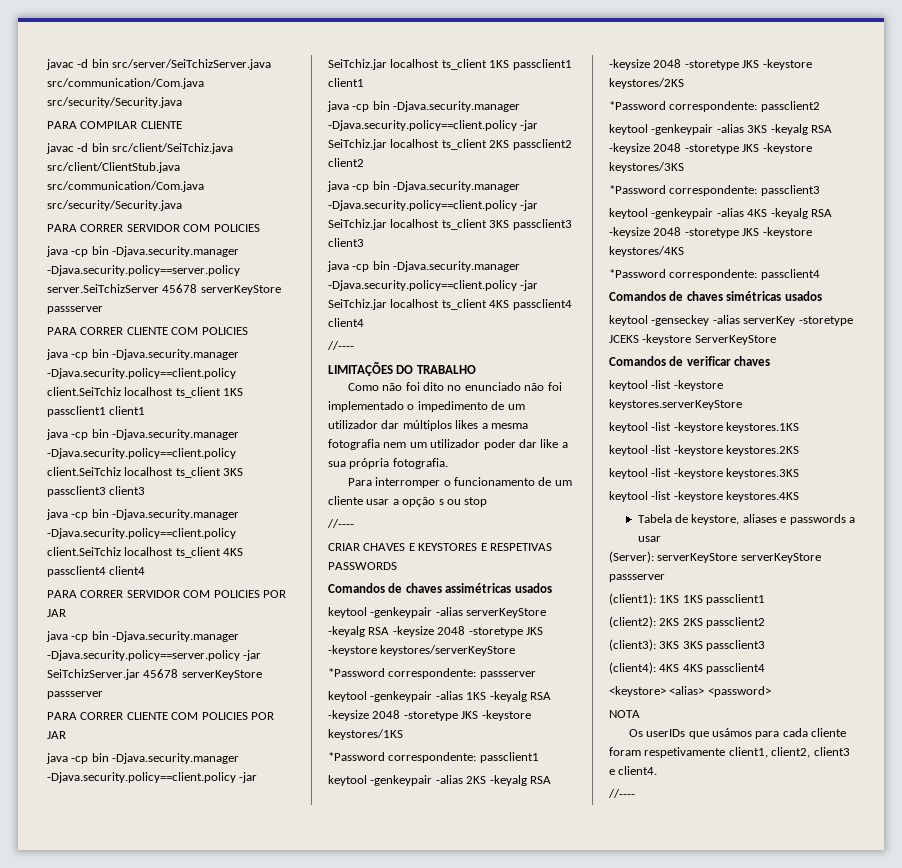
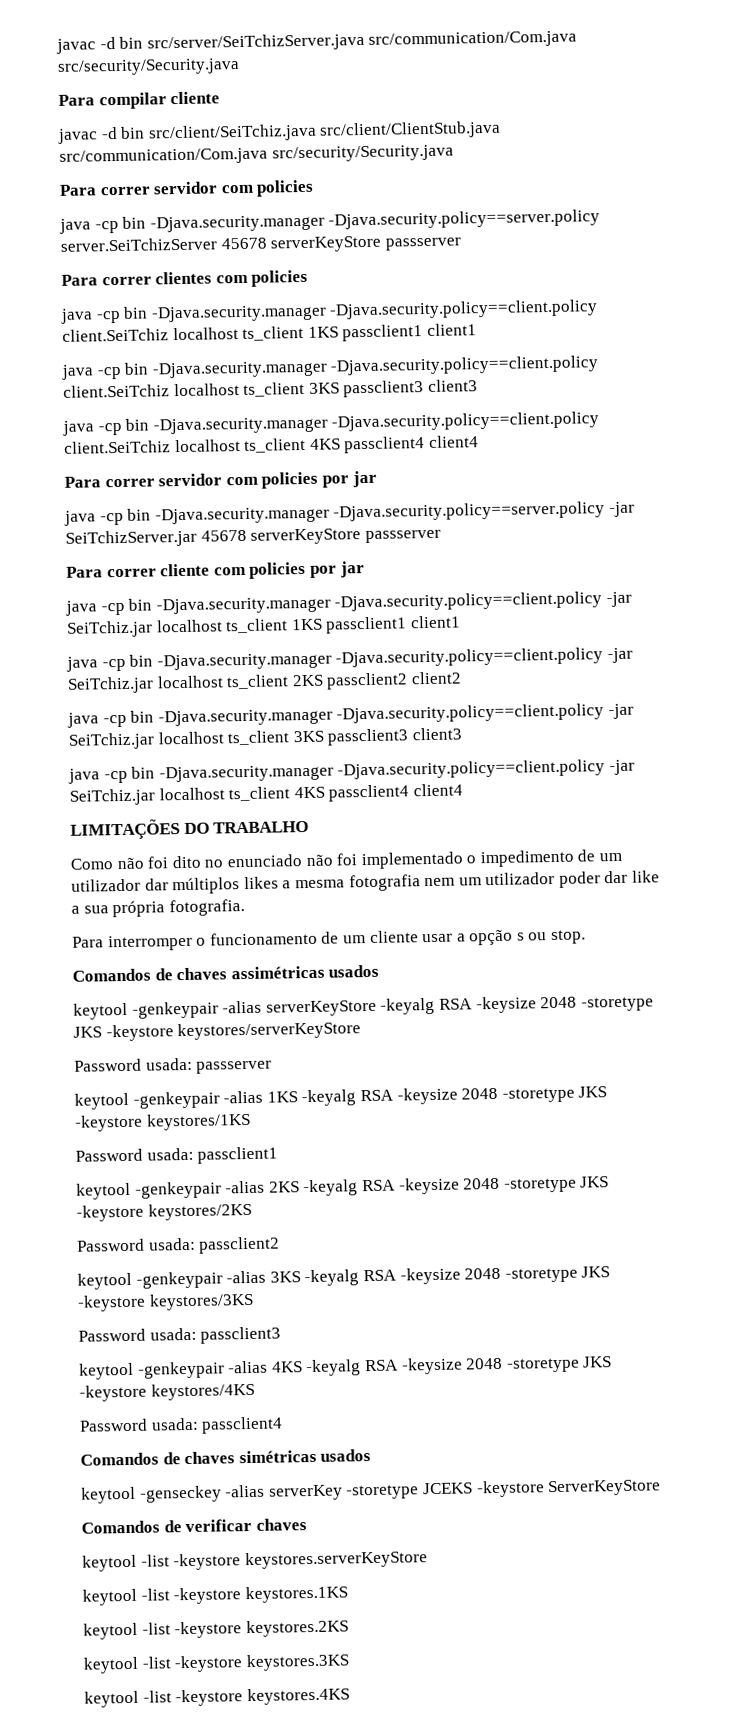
- PARA COMPILAR CLIENTE
+ Para compilar cliente
  javac -d bin src/client/SeiTchiz.java src/client/ClientStub.java src/communication/Com.java src/security/Security.java
- PARA CORRER SERVIDOR COM POLICIES
+ Para correr servidor com policies
  java -cp bin -Djava.security.manager -Djava.security.policy==server.policy server.SeiTchizServer 45678 serverKeyStore passserver
- PARA CORRER CLIENTE COM POLICIES
+ Para correr clientes com policies
- PARA CORRER SERVIDOR COM POLICIES POR JAR
+ Para correr servidor com policies por jar
- PARA CORRER CLIENTE COM POLICIES POR JAR
+ Para correr cliente com policies por jar
  java -cp bin -Djava.security.manager -Djava.security.policy==client.policy -jar SeiTchiz.jar localhost ts_client 4KS passclient4 client4
- //----
- Para interromper o funcionamento de um cliente usar a opção s ou stop
- //----
- CRIAR CHAVES E KEYSTORES E RESPETIVAS PASSWORDS
+ Para interromper o funcionamento de um cliente usar a opção s ou stop.
- *Password correspondente: passserver
+ Password usada: passserver
- *Password correspondente: passclient1
+ Password usada: passclient1
- *Password correspondente: passclient2
+ Password usada: passclient2
- *Password correspondente: passclient3
+ Password usada: passclient3
- *Password correspondente: passclient4
+ Password usada: passclient4
- Tabela de keystore, aliases e passwords a usar
- (Server): serverKeyStore serverKeyStore passserver
- (client1): 1KS 1KS passclient1
- (client2): 2KS 2KS passclient2
- (client3): 3KS 3KS passclient3
- (client4): 4KS 4KS passclient4
- <keystore> <alias> <password>
- NOTA
- Os userIDs que usámos para cada cliente foram respetivamente client1, client2, client3 e client4.
- //----

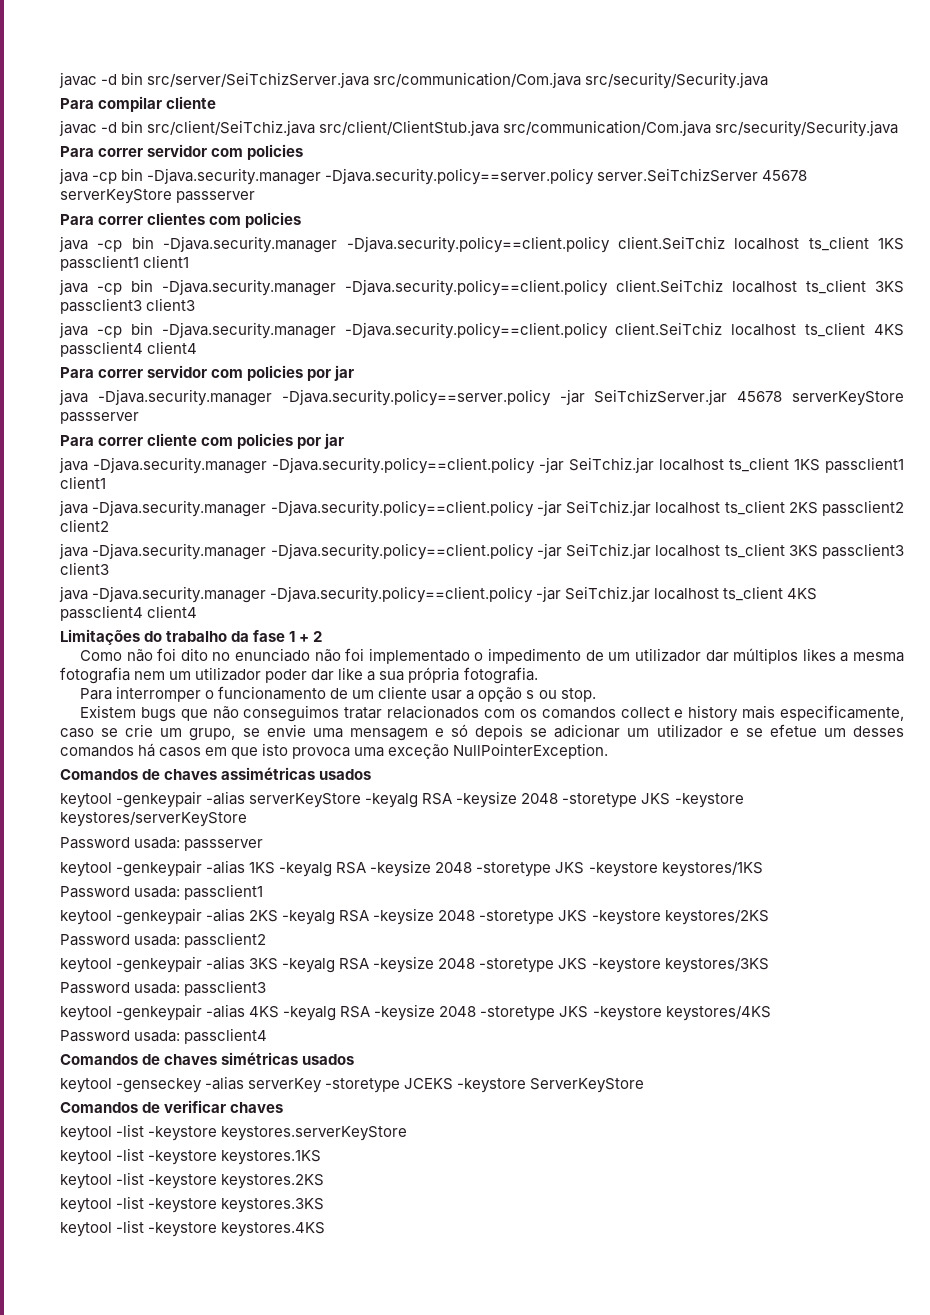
- java -cp bin -Djava.security.manager -Djava.security.policy==server.policy -jar SeiTchizServer.jar 45678 serverKeyStore passserver
+ java -Djava.security.manager -Djava.security.policy==server.policy -jar SeiTchizServer.jar 45678 serverKeyStore passserver
- java -cp bin -Djava.security.manager -Djava.security.policy==client.policy -jar SeiTchiz.jar localhost ts_client 1KS passclient1 client1
+ java -Djava.security.manager -Djava.security.policy==client.policy -jar SeiTchiz.jar localhost ts_client 1KS passclient1 client1
- java -cp bin -Djava.security.manager -Djava.security.policy==client.policy -jar SeiTchiz.jar localhost ts_client 2KS passclient2 client2
+ java -Djava.security.manager -Djava.security.policy==client.policy -jar SeiTchiz.jar localhost ts_client 2KS passclient2 client2
- java -cp bin -Djava.security.manager -Djava.security.policy==client.policy -jar SeiTchiz.jar localhost ts_client 3KS passclient3 client3
+ java -Djava.security.manager -Djava.security.policy==client.policy -jar SeiTchiz.jar localhost ts_client 3KS passclient3 client3
- java -cp bin -Djava.security.manager -Djava.security.policy==client.policy -jar SeiTchiz.jar localhost ts_client 4KS passclient4 client4
+ java -Djava.security.manager -Djava.security.policy==client.policy -jar SeiTchiz.jar localhost ts_client 4KS passclient4 client4
- LIMITAÇÕES DO TRABALHO
+ Limitações do trabalho da fase 1 + 2
+ Existem bugs que não conseguimos tratar relacionados com os comandos collect e history mais especificamente, caso se crie um grupo, se envie uma mensagem e só depois se adicionar um utilizador e se efetue um desses comandos há casos em que isto provoca uma exceção NullPointerException.

